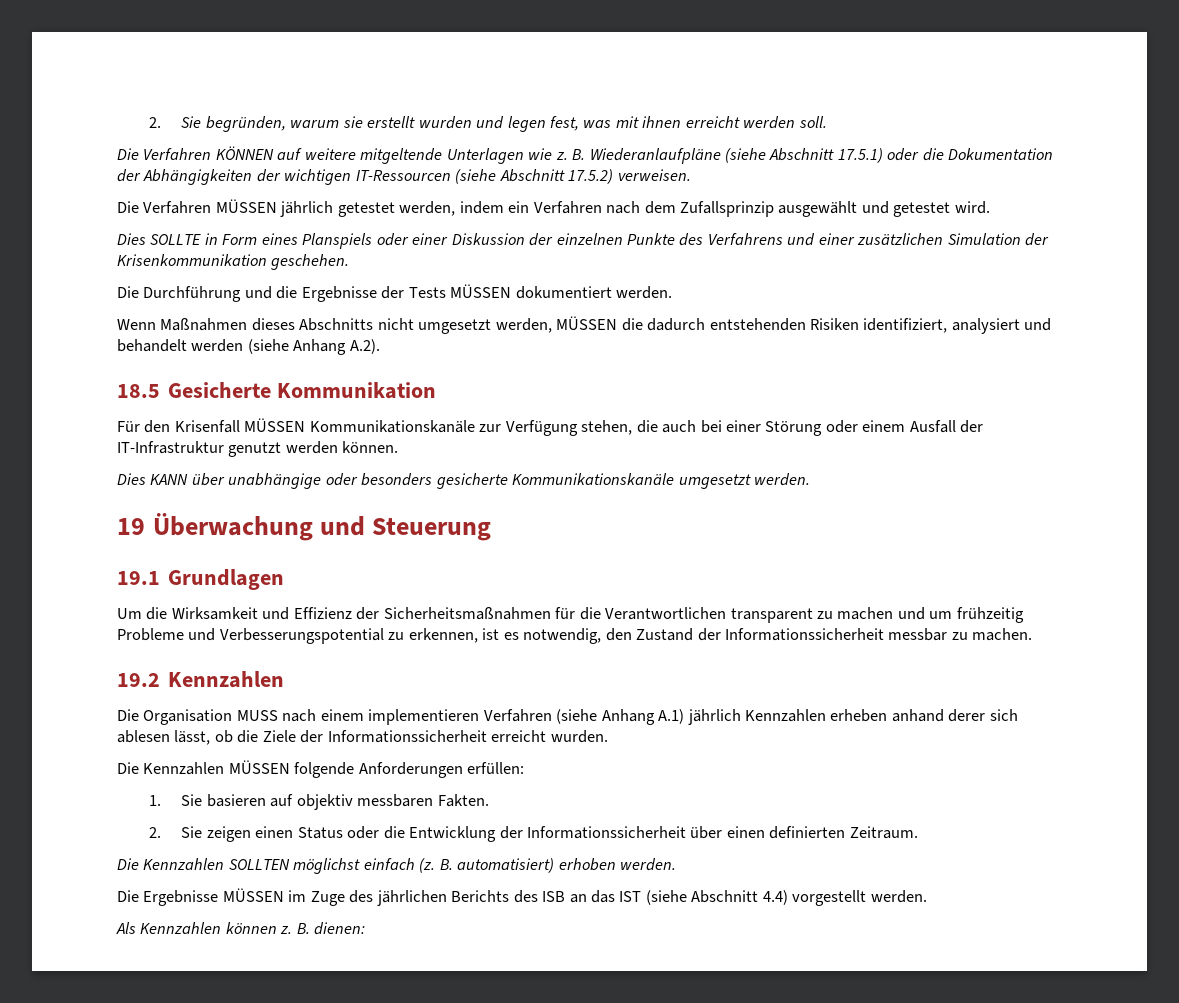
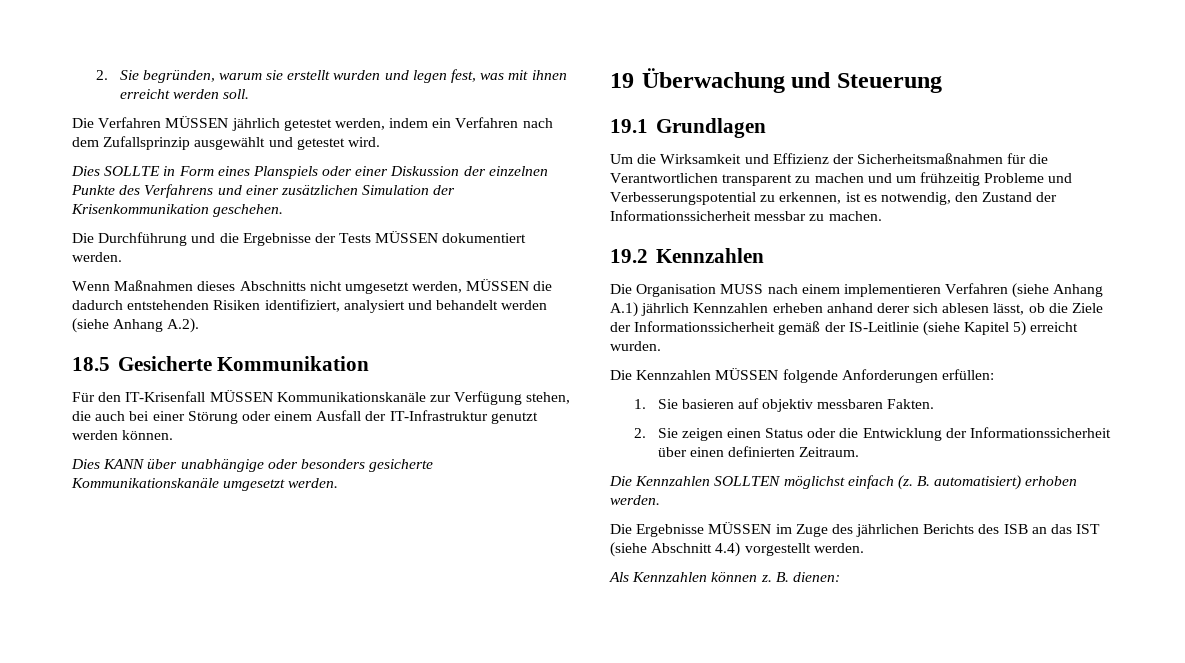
- Die Verfahren KÖNNEN auf weitere mitgeltende Unterlagen wie z. B. Wiederanlaufpläne (siehe Abschnitt 17.5.1) oder die Dokumentation der Abhängigkeiten der wichtigen IT-Ressourcen (siehe Abschnitt 17.5.2) verweisen.
- Für den Krisenfall MÜSSEN Kommunikationskanäle zur Verfügung stehen, die auch bei einer Störung oder einem Ausfall der IT-Infrastruktur genutzt werden können.
+ Für den IT-Krisenfall MÜSSEN Kommunikationskanäle zur Verfügung stehen, die auch bei einer Störung oder einem Ausfall der IT-Infrastruktur genutzt werden können.
- Die Organisation MUSS nach einem implementieren Verfahren (siehe Anhang A.1) jährlich Kennzahlen erheben anhand derer sich ablesen lässt, ob die Ziele der Informationssicherheit erreicht wurden.
+ Die Organisation MUSS nach einem implementieren Verfahren (siehe Anhang A.1) jährlich Kennzahlen erheben anhand derer sich ablesen lässt, ob die Ziele der Informationssicherheit gemäß der IS-Leitlinie (siehe Kapitel 5) erreicht wurden.

